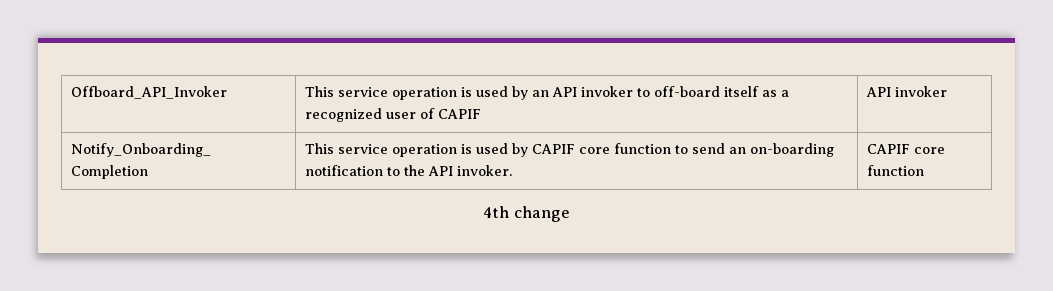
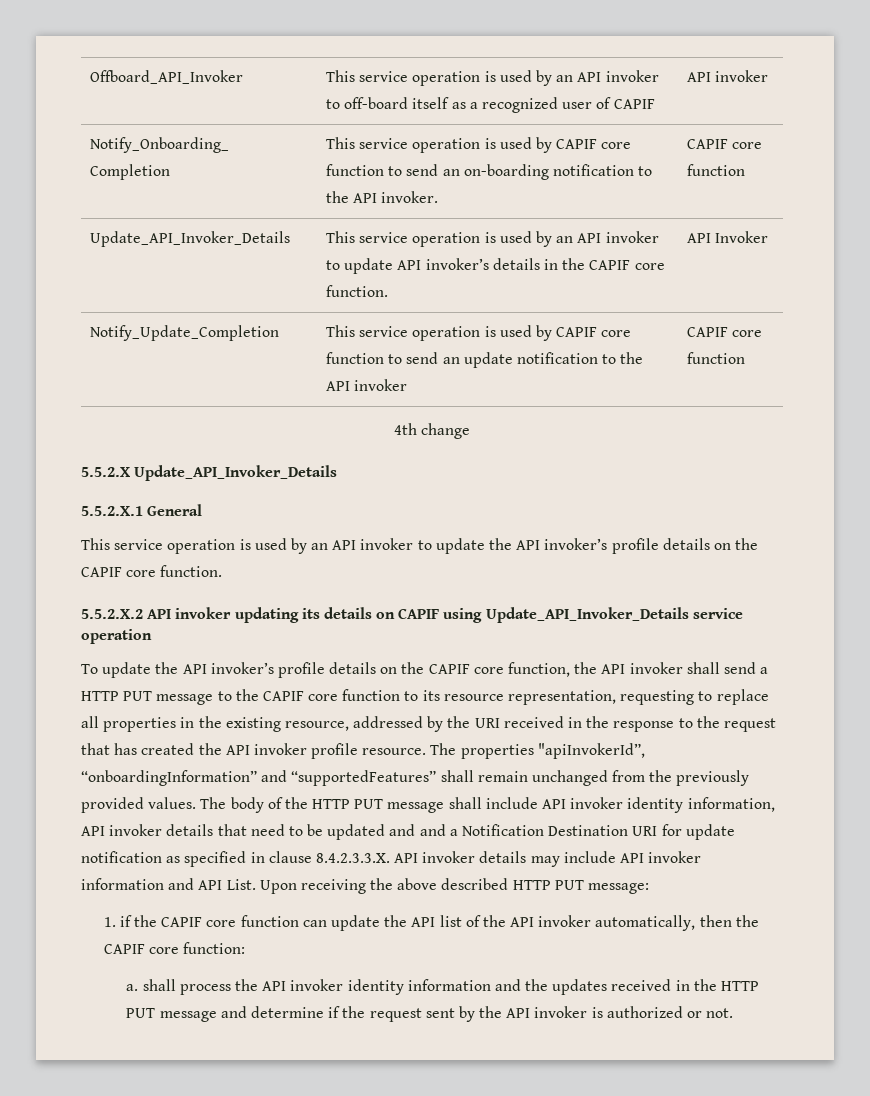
+ Update_API_Invoker_Details | This service operation is used by an API invoker to update API invoker’s details in the CAPIF core function. | API Invoker
+ Notify_Update_Completion | This service operation is used by CAPIF core function to send an update notification to the API invoker | CAPIF core function
  4th change
+ 5.5.2.X Update_API_Invoker_Details
+ 5.5.2.X.1 General
+ This service operation is used by an API invoker to update the API invoker’s profile details on the CAPIF core function.
+ 5.5.2.X.2 API invoker updating its details on CAPIF using Update_API_Invoker_Details service operation
+ To update the API invoker’s profile details on the CAPIF core function, the API invoker shall send a HTTP PUT message to the CAPIF core function to its resource representation, requesting to replace all properties in the existing resource, addressed by the URI received in the response to the request that has created the API invoker profile resource. The properties "apiInvokerId”, “onboardingInformation” and “supportedFeatures” shall remain unchanged from the previously provided values. The body of the HTTP PUT message shall include API invoker identity information, API invoker details that need to be updated and and a Notification Destination URI for update notification as specified in clause 8.4.2.3.3.X. API invoker details may include API invoker information and API List. Upon receiving the above described HTTP PUT message:
+ 1. if the CAPIF core function can update the API list of the API invoker automatically, then the CAPIF core function:
+ a. shall process the API invoker identity information and the updates received in the HTTP PUT message and determine if the request sent by the API invoker is authorized or not.

